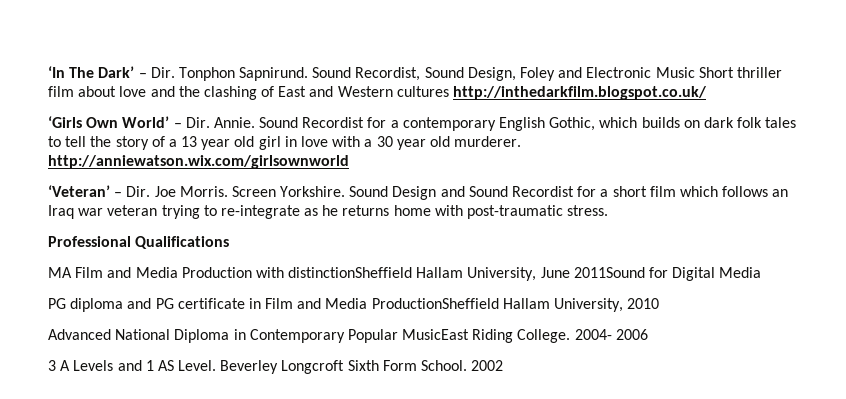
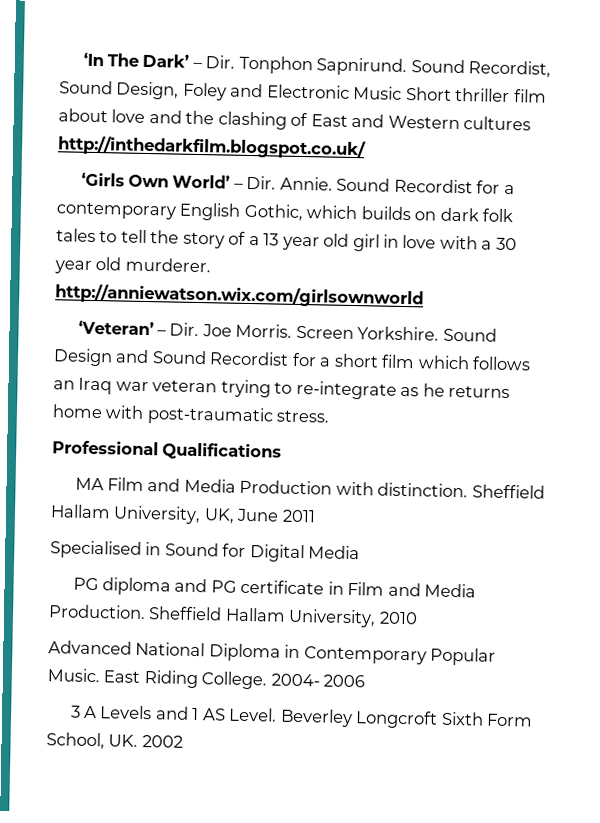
- MA Film and Media Production with distinctionSheffield Hallam University, June 2011Sound for Digital Media
+ MA Film and Media Production with distinction. Sheffield Hallam University, UK, June 2011
+ Specialised in Sound for Digital Media
- PG diploma and PG certificate in Film and Media ProductionSheffield Hallam University, 2010
+ PG diploma and PG certificate in Film and Media Production. Sheffield Hallam University, 2010
- Advanced National Diploma in Contemporary Popular MusicEast Riding College.
+ Advanced National Diploma in Contemporary Popular Music. East Riding College.
- Beverley Longcroft Sixth Form School. 2002
+ Beverley Longcroft Sixth Form School, UK. 2002

